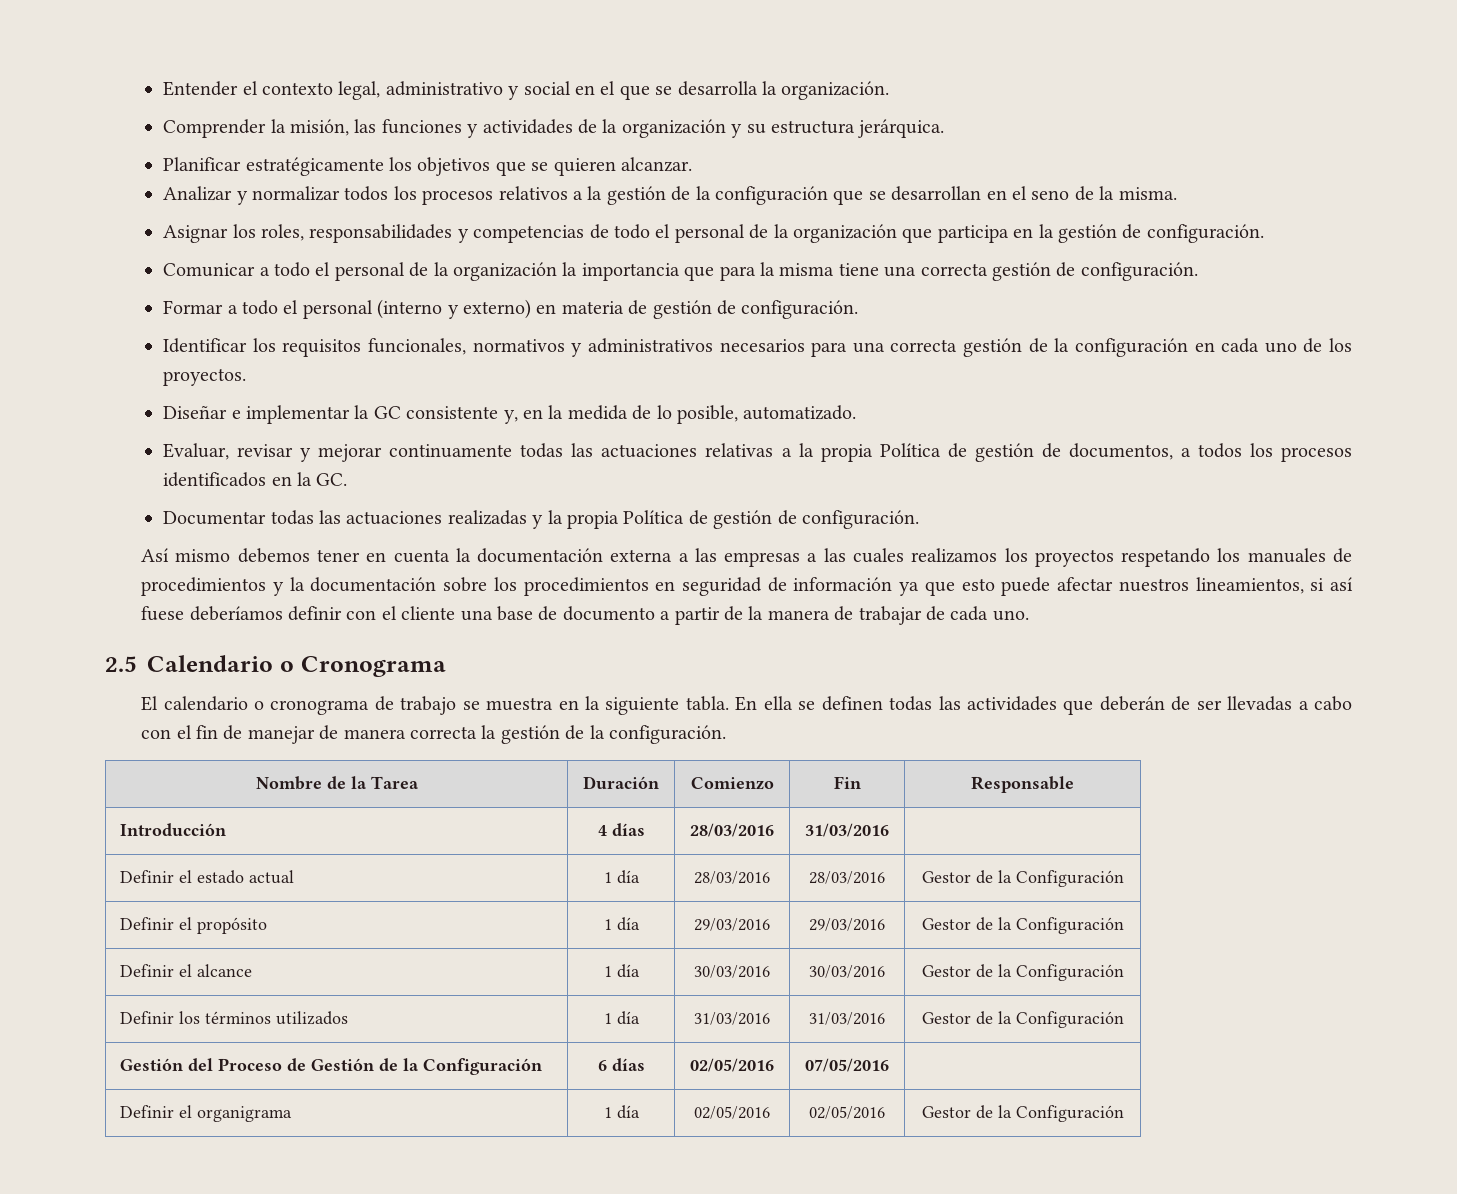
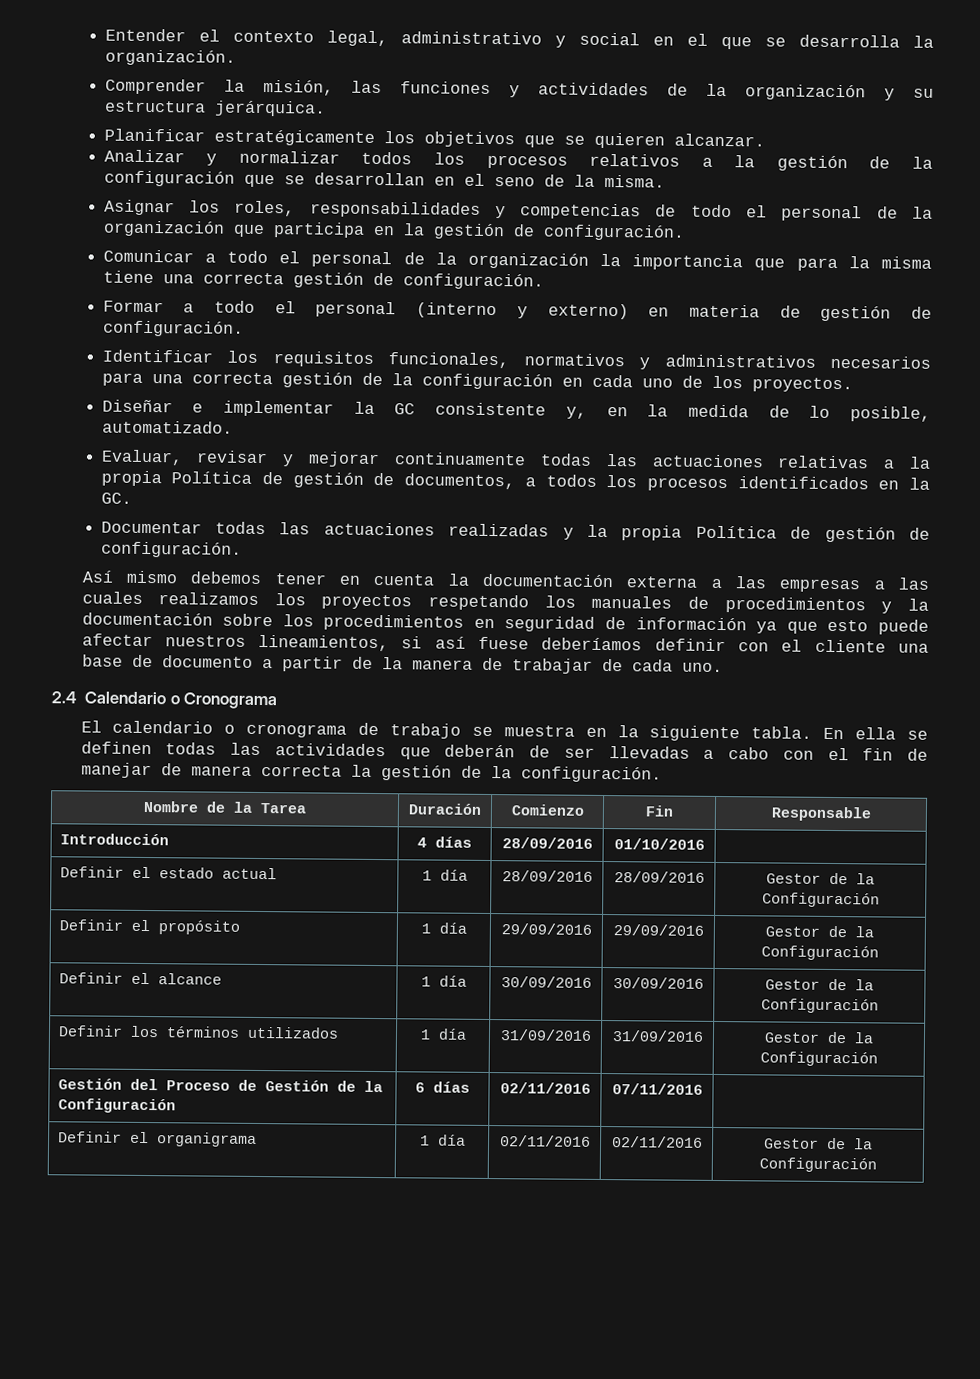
- 2.5 Calendario o Cronograma
+ 2.4 Calendario o Cronograma
- Introducción | 4 días | 28/03/2016 | 31/03/2016 |
+ Introducción | 4 días | 28/09/2016 | 01/10/2016 |
- Definir el estado actual | 1 día | 28/03/2016 | 28/03/2016 | Gestor de la Configuración
+ Definir el estado actual | 1 día | 28/09/2016 | 28/09/2016 | Gestor de la Configuración
- Definir el propósito | 1 día | 29/03/2016 | 29/03/2016 | Gestor de la Configuración
+ Definir el propósito | 1 día | 29/09/2016 | 29/09/2016 | Gestor de la Configuración
- Definir el alcance | 1 día | 30/03/2016 | 30/03/2016 | Gestor de la Configuración
+ Definir el alcance | 1 día | 30/09/2016 | 30/09/2016 | Gestor de la Configuración
- Definir los términos utilizados | 1 día | 31/03/2016 | 31/03/2016 | Gestor de la Configuración
+ Definir los términos utilizados | 1 día | 31/09/2016 | 31/09/2016 | Gestor de la Configuración
- Gestión del Proceso de Gestión de la Configuración | 6 días | 02/05/2016 | 07/05/2016 |
+ Gestión del Proceso de Gestión de la Configuración | 6 días | 02/11/2016 | 07/11/2016 |
- Definir el organigrama | 1 día | 02/05/2016 | 02/05/2016 | Gestor de la Configuración
+ Definir el organigrama | 1 día | 02/11/2016 | 02/11/2016 | Gestor de la Configuración

